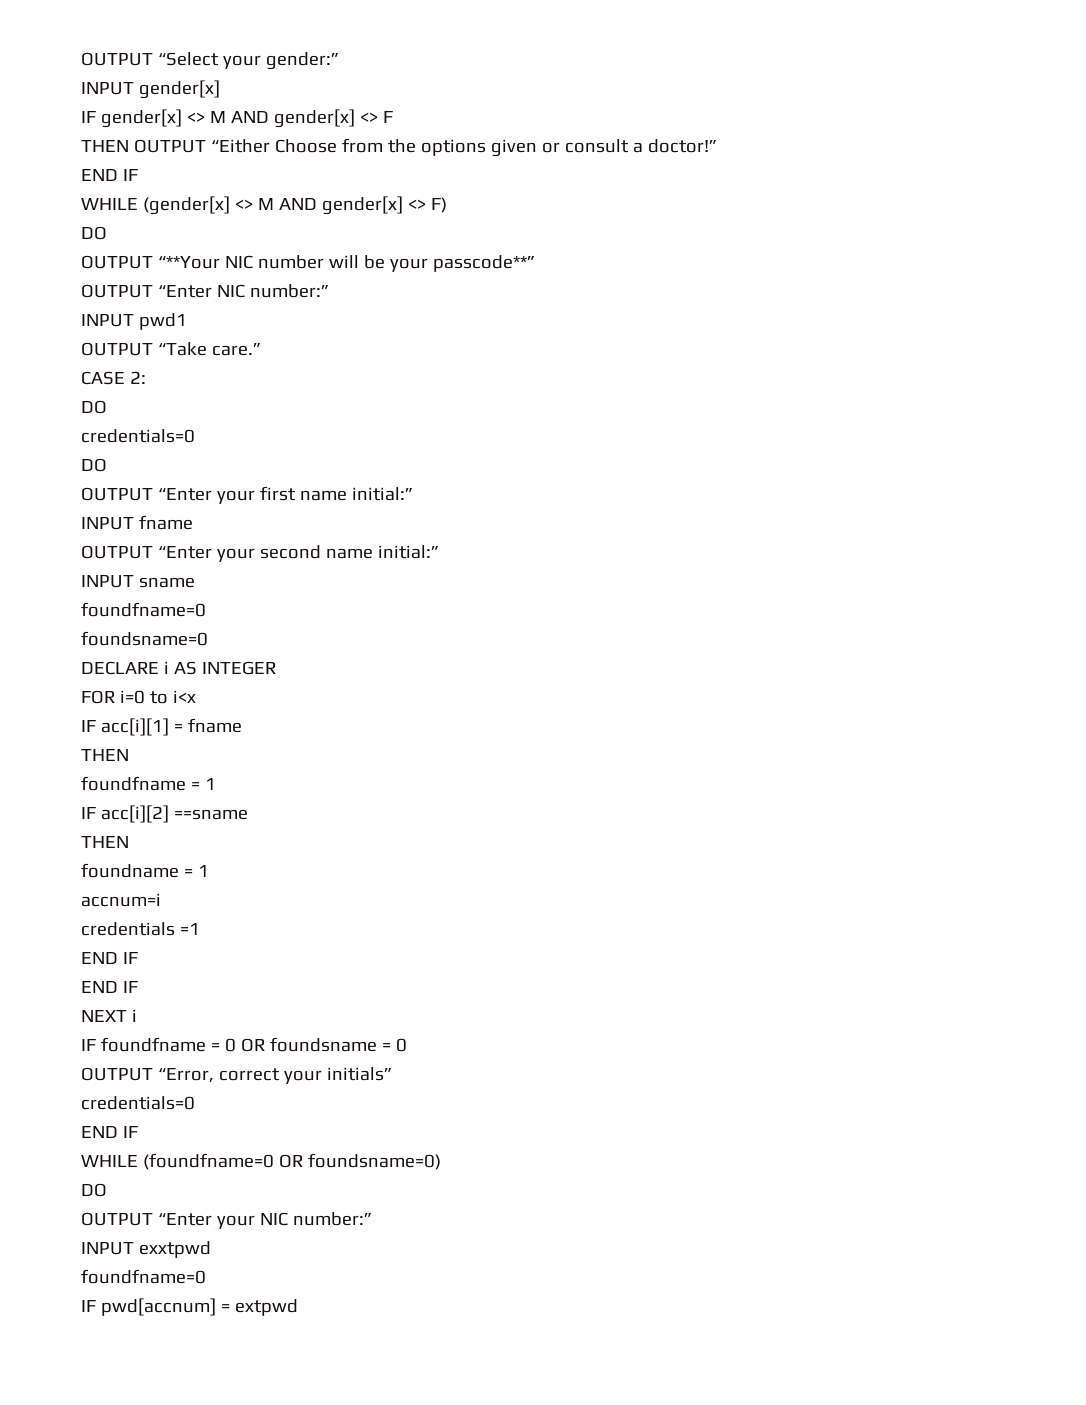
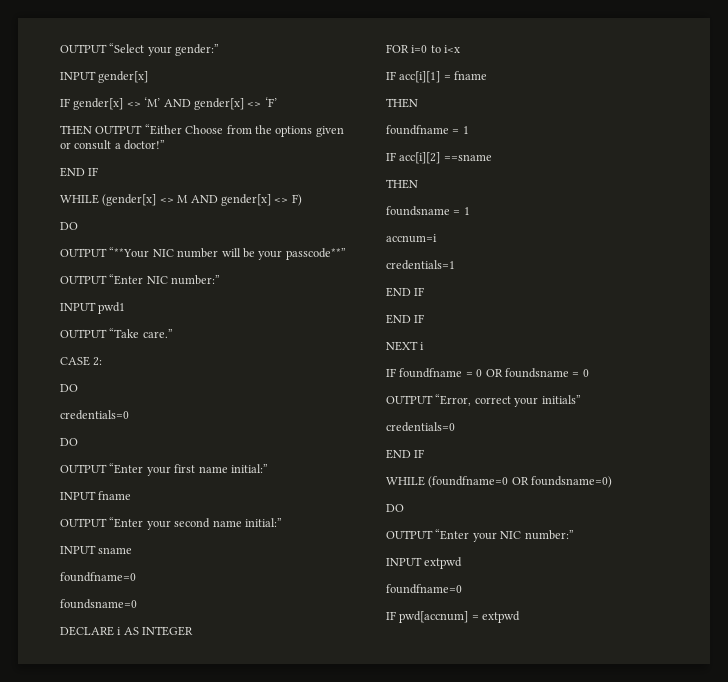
- IF gender[x] <> M AND gender[x] <> F
+ IF gender[x] <> ‘M’ AND gender[x] <> ‘F’
- foundname = 1
+ foundsname = 1
- credentials =1
+ credentials=1
- INPUT exxtpwd
+ INPUT extpwd

